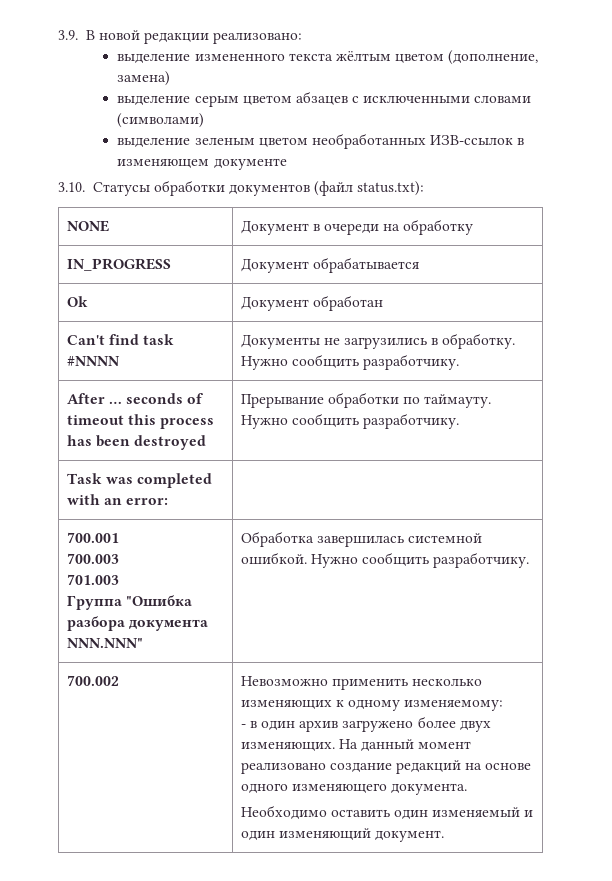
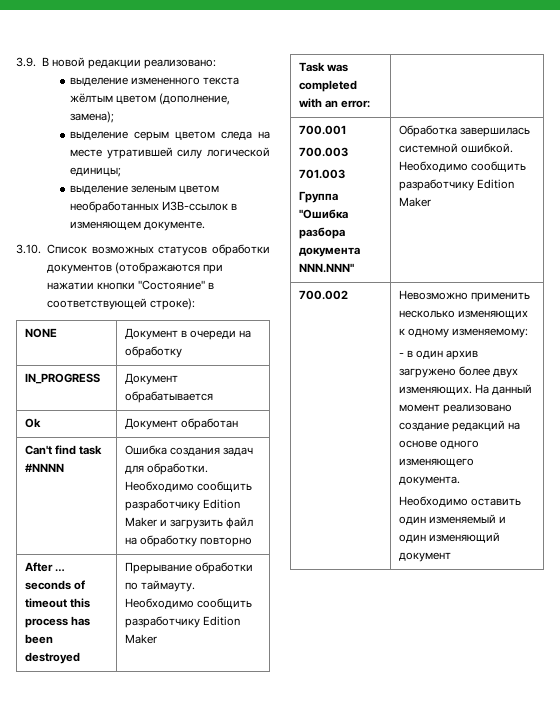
- выделение измененного текста жёлтым цветом (дополнение, замена)
+ выделение измененного текста жёлтым цветом (дополнение, замена);
- выделение серым цветом абзацев с исключенными словами (символами)
+ выделение серым цветом следа на месте утратившей силу логической единицы;
- выделение зеленым цветом необработанных ИЗВ-ссылок в изменяющем документе
+ выделение зеленым цветом необработанных ИЗВ-ссылок в изменяющем документе.
- 3.10. Статусы обработки документов (файл status.txt):
+ 3.10. Список возможных статусов обработки документов (отображаются при нажатии кнопки "Состояние" в соответствующей строке):
- Can't find task #NNNN | Документы не загрузились в обработку. Нужно сообщить разработчику.
+ Can't find task #NNNN | Ошибка создания задач для обработки. Необходимо сообщить разработчику Edition Maker и загрузить файл на обработку повторно
- After … seconds of timeout this process has been destroyed | Прерывание обработки по таймауту. Нужно сообщить разработчику.
+ After … seconds of timeout this process has been destroyed | Прерывание обработки по таймауту. Необходимо сообщить разработчику Edition Maker
  700.001
  700.003
  701.003
- Группа "Ошибка разбора документа NNN.NNN" | Обработка завершилась системной ошибкой. Нужно сообщить разработчику.
+ Группа "Ошибка разбора документа NNN.NNN" | Обработка завершилась системной ошибкой. Необходимо сообщить разработчику Edition Maker
  700.002 | Невозможно применить несколько изменяющих к одному изменяемому:
  - в один архив загружено более двух изменяющих. На данный момент реализовано создание редакций на основе одного изменяющего документа.
- Необходимо оставить один изменяемый и один изменяющий документ.
+ Необходимо оставить один изменяемый и один изменяющий документ

